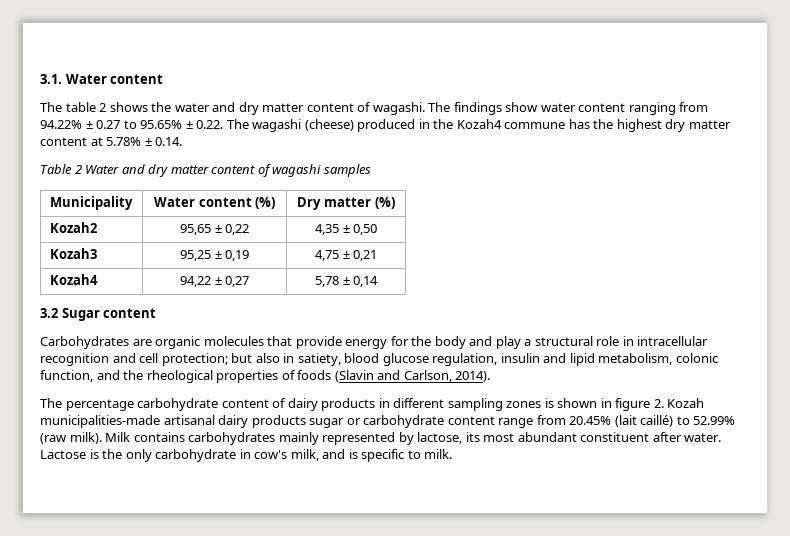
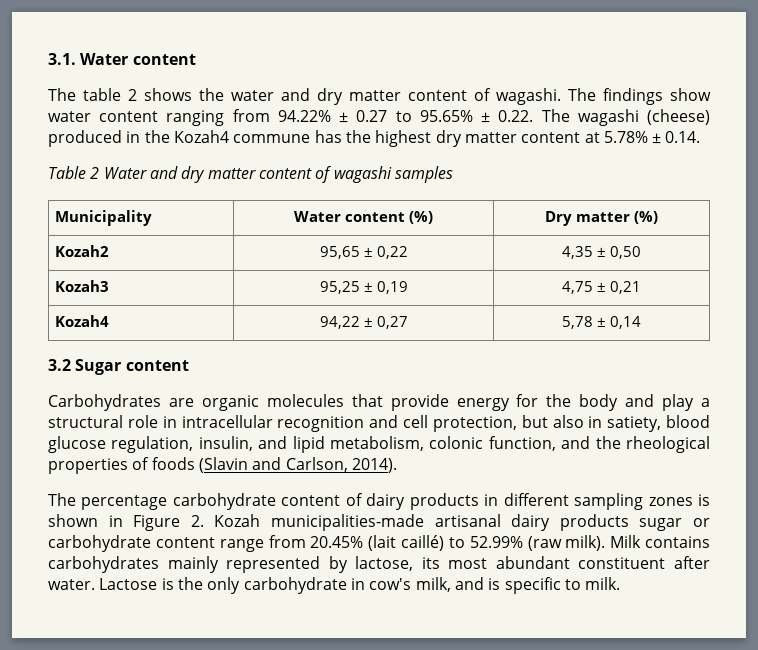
- Carbohydrates are organic molecules that provide energy for the body and play a structural role in intracellular recognition and cell protection; but also in satiety, blood glucose regulation, insulin and lipid metabolism, colonic function, and the rheological properties of foods (Slavin and Carlson, 2014).
+ Carbohydrates are organic molecules that provide energy for the body and play a structural role in intracellular recognition and cell protection, but also in satiety, blood glucose regulation, insulin, and lipid metabolism, colonic function, and the rheological properties of foods (Slavin and Carlson, 2014).
- The percentage carbohydrate content of dairy products in different sampling zones is shown in figure 2. Kozah municipalities-made artisanal dairy products sugar or carbohydrate content range from 20.45% (lait caillé) to 52.99% (raw milk).
+ The percentage carbohydrate content of dairy products in different sampling zones is shown in Figure 2. Kozah municipalities-made artisanal dairy products sugar or carbohydrate content range from 20.45% (lait caillé) to 52.99% (raw milk).

